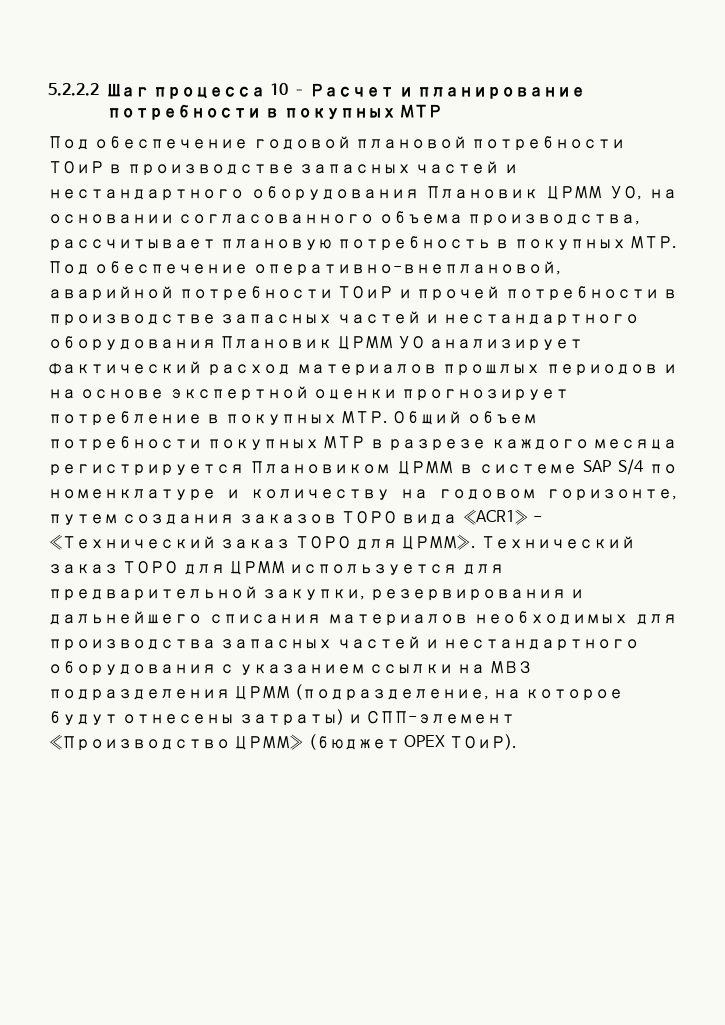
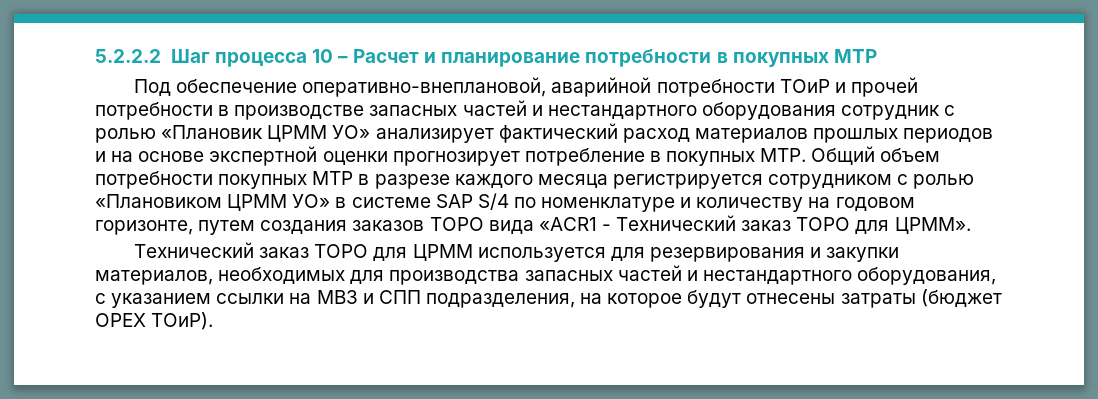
- Под обеспечение годовой плановой потребности ТОиР в производстве запасных частей и нестандартного оборудования Плановик ЦРММ УО, на основании согласованного объема производства, рассчитывает плановую потребность в покупных МТР. Под обеспечение оперативно-внеплановой, аварийной потребности ТОиР и прочей потребности в производстве запасных частей и нестандартного оборудования Плановик ЦРММ УО анализирует фактический расход материалов прошлых периодов и на основе экспертной оценки прогнозирует потребление в покупных МТР. Общий объем потребности покупных МТР в разрезе каждого месяца регистрируется Плановиком ЦРММ в системе SAP S/4 по номенклатуре и количеству на годовом горизонте, путем создания заказов ТОРО вида «ACR1» - «Технический заказ ТОРО для ЦРММ». Технический заказ ТОРО для ЦРММ используется для предварительной закупки, резервирования и дальнейшего списания материалов необходимых для производства запасных частей и нестандартного оборудования с указанием ссылки на МВЗ подразделения ЦРММ (подразделение, на которое будут отнесены затраты) и СПП-элемент «Производство ЦРММ» (бюджет OPEX ТОиР).
+ Под обеспечение оперативно-внеплановой, аварийной потребности ТОиР и прочей потребности в производстве запасных частей и нестандартного оборудования сотрудник с ролью «Плановик ЦРММ УО» анализирует фактический расход материалов прошлых периодов и на основе экспертной оценки прогнозирует потребление в покупных МТР. Общий объем потребности покупных МТР в разрезе каждого месяца регистрируется сотрудником с ролью «Плановиком ЦРММ УО» в системе SAP S/4 по номенклатуре и количеству на годовом горизонте, путем создания заказов ТОРО вида «ACR1 - Технический заказ ТОРО для ЦРММ».
+ Технический заказ ТОРО для ЦРММ используется для резервирования и закупки материалов, необходимых для производства запасных частей и нестандартного оборудования, с указанием ссылки на МВЗ и СПП подразделения, на которое будут отнесены затраты (бюджет OPEX ТОиР).

